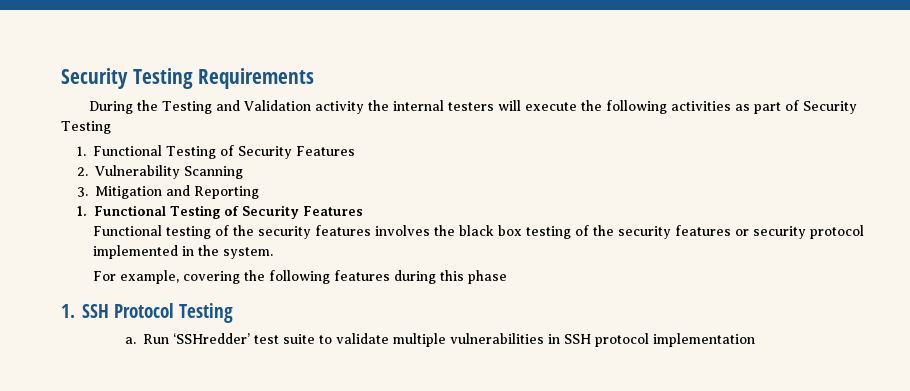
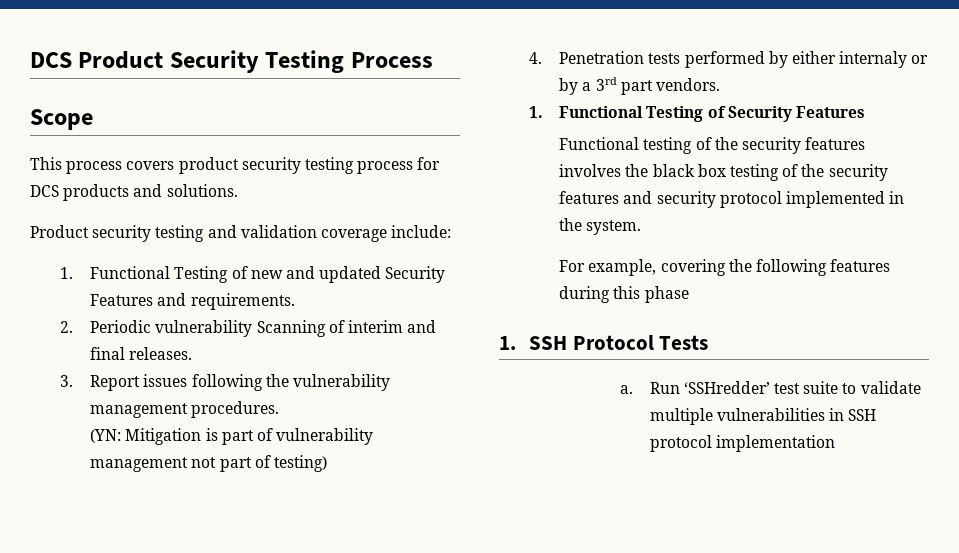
- Security Testing Requirements
- During the Testing and Validation activity the internal testers will execute the following activities as part of Security Testing
- 1. Functional Testing of Security Features
+ DCS Product Security Testing Process
+ Scope
+ This process covers product security testing process for DCS products and solutions.
+ Product security testing and validation coverage include:
+ 1. Functional Testing of new and updated Security Features and requirements.
- 2. Vulnerability Scanning
- 3. Mitigation and Reporting
+ 2. Periodic vulnerability Scanning of interim and final releases.
+ 3. Report issues following the vulnerability management procedures.
+ (YN: Mitigation is part of vulnerability management not part of testing)
+ 4. Penetration tests performed by either internaly or by a 3rd part vendors.
- Functional testing of the security features involves the black box testing of the security features or security protocol implemented in the system.
+ Functional testing of the security features involves the black box testing of the security features and security protocol implemented in the system.
- 1. SSH Protocol Testing
+ 1. SSH Protocol Tests

